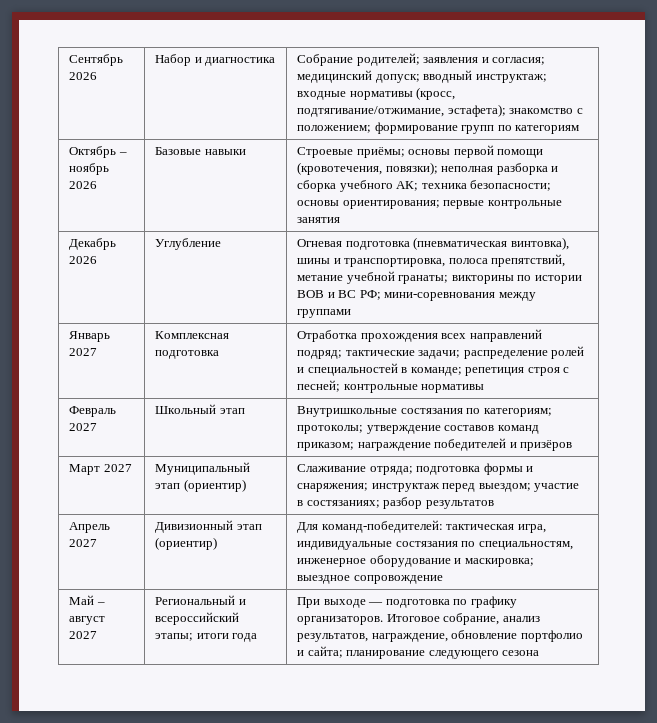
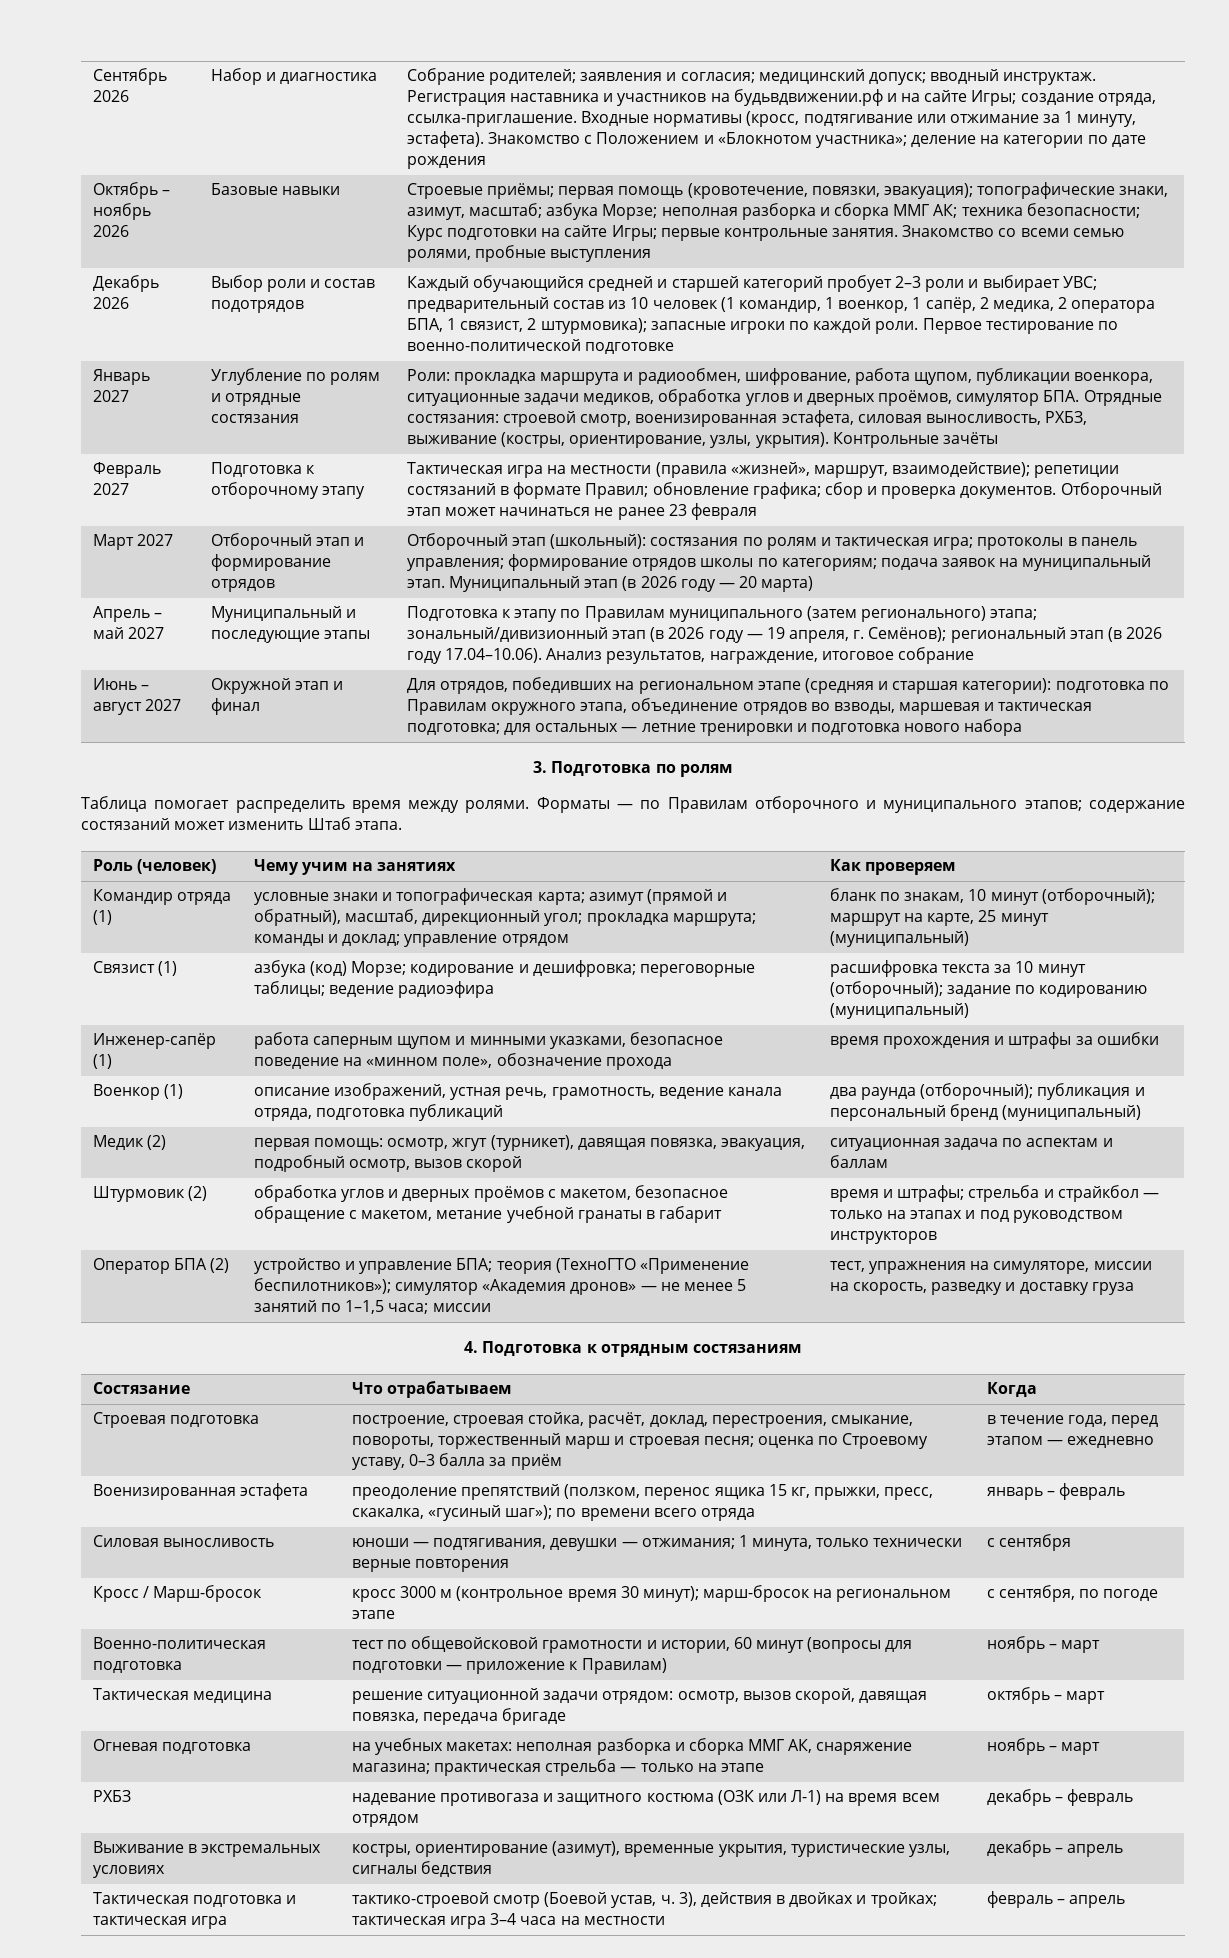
- Собрание родителей; заявления и согласия; медицинский допуск; вводный инструктаж; входные нормативы (кросс, подтягивание/отжимание, эстафета); знакомство с положением; формирование групп по категориям
+ Собрание родителей; заявления и согласия; медицинский допуск; вводный инструктаж. Регистрация наставника и участников на будьвдвижении.рф и на сайте Игры; создание отряда, ссылка-приглашение. Входные нормативы (кросс, подтягивание или отжимание за 1 минуту, эстафета). Знакомство с Положением и «Блокнотом участника»; деление на категории по дате рождения
- Строевые приёмы; основы первой помощи (кровотечения, повязки); неполная разборка и сборка учебного АК; техника безопасности; основы ориентирования; первые контрольные занятия
- Декабрь 2026 | Углубление | Огневая подготовка (пневматическая винтовка), шины и транспортировка, полоса препятствий, метание учебной гранаты; викторины по истории ВОВ и ВС РФ; мини-соревнования между группами
- Январь 2027 | Комплексная подготовка | Отработка прохождения всех направлений подряд; тактические задачи; распределение ролей и специальностей в команде; репетиция строя с песней; контрольные нормативы
- Февраль 2027 | Школьный этап | Внутришкольные состязания по категориям; протоколы; утверждение составов команд приказом; награждение победителей и призёров
- Март 2027 | Муниципальный этап (ориентир) | Слаживание отряда; подготовка формы и снаряжения; инструктаж перед выездом; участие в состязаниях; разбор результатов
+ Строевые приёмы; первая помощь (кровотечение, повязки, эвакуация); топографические знаки, азимут, масштаб; азбука Морзе; неполная разборка и сборка ММГ АК; техника безопасности; Курс подготовки на сайте Игры; первые контрольные занятия. Знакомство со всеми семью ролями, пробные выступления
+ Декабрь 2026 | Выбор роли и состав подотрядов | Каждый обучающийся средней и старшей категорий пробует 2–3 роли и выбирает УВС; предварительный состав из 10 человек (1 командир, 1 военкор, 1 сапёр, 2 медика, 2 оператора БПА, 1 связист, 2 штурмовика); запасные игроки по каждой роли. Первое тестирование по военно-политической подготовке
+ Январь 2027 | Углубление по ролям и отрядные состязания | Роли: прокладка маршрута и радиообмен, шифрование, работа щупом, публикации военкора, ситуационные задачи медиков, обработка углов и дверных проёмов, симулятор БПА. Отрядные состязания: строевой смотр, военизированная эстафета, силовая выносливость, РХБЗ, выживание (костры, ориентирование, узлы, укрытия). Контрольные зачёты
+ Февраль 2027 | Подготовка к отборочному этапу | Тактическая игра на местности (правила «жизней», маршрут, взаимодействие); репетиции состязаний в формате Правил; обновление графика; сбор и проверка документов. Отборочный этап может начинаться не ранее 23 февраля
+ Март 2027 | Отборочный этап и формирование отрядов | Отборочный этап (школьный): состязания по ролям и тактическая игра; протоколы в панель управления; формирование отрядов школы по категориям; подача заявок на муниципальный этап. Муниципальный этап (в 2026 году — 20 марта)
- Апрель 2027 | Дивизионный этап (ориентир) | Для команд-победителей: тактическая игра, индивидуальные состязания по специальностям, инженерное оборудование и маскировка; выездное сопровождение
- Май – август 2027 | Региональный и всероссийский этапы; итоги года | При выходе — подготовка по графику организаторов. Итоговое собрание, анализ результатов, награждение, обновление портфолио и сайта; планирование следующего сезона
+ Апрель – май 2027 | Муниципальный и последующие этапы | Подготовка к этапу по Правилам муниципального (затем регионального) этапа; зональный/дивизионный этап (в 2026 году — 19 апреля, г. Семёнов); региональный этап (в 2026 году 17.04–10.06). Анализ результатов, награждение, итоговое собрание
+ Июнь – август 2027 | Окружной этап и финал | Для отрядов, победивших на региональном этапе (средняя и старшая категории): подготовка по Правилам окружного этапа, объединение отрядов во взводы, маршевая и тактическая подготовка; для остальных — летние тренировки и подготовка нового набора
+ 3. Подготовка по ролям
+ Таблица помогает распределить время между ролями. Форматы — по Правилам отборочного и муниципального этапов; содержание состязаний может изменить Штаб этапа.
+ Роль (человек) | Чему учим на занятиях | Как проверяем
+ Командир отряда (1) | условные знаки и топографическая карта; азимут (прямой и обратный), масштаб, дирекционный угол; прокладка маршрута; команды и доклад; управление отрядом | бланк по знакам, 10 минут (отборочный); маршрут на карте, 25 минут (муниципальный)
+ Связист (1) | азбука (код) Морзе; кодирование и дешифровка; переговорные таблицы; ведение радиоэфира | расшифровка текста за 10 минут (отборочный); задание по кодированию (муниципальный)
+ Инженер-сапёр (1) | работа саперным щупом и минными указками, безопасное поведение на «минном поле», обозначение прохода | время прохождения и штрафы за ошибки
+ Военкор (1) | описание изображений, устная речь, грамотность, ведение канала отряда, подготовка публикаций | два раунда (отборочный); публикация и персональный бренд (муниципальный)
+ Медик (2) | первая помощь: осмотр, жгут (турникет), давящая повязка, эвакуация, подробный осмотр, вызов скорой | ситуационная задача по аспектам и баллам
+ Штурмовик (2) | обработка углов и дверных проёмов с макетом, безопасное обращение с макетом, метание учебной гранаты в габарит | время и штрафы; стрельба и страйкбол — только на этапах и под руководством инструкторов
+ Оператор БПА (2) | устройство и управление БПА; теория (ТехноГТО «Применение беспилотников»); симулятор «Академия дронов» — не менее 5 занятий по 1–1,5 часа; миссии | тест, упражнения на симуляторе, миссии на скорость, разведку и доставку груза
+ 4. Подготовка к отрядным состязаниям
+ Состязание | Что отрабатываем | Когда
+ Строевая подготовка | построение, строевая стойка, расчёт, доклад, перестроения, смыкание, повороты, торжественный марш и строевая песня; оценка по Строевому уставу, 0–3 балла за приём | в течение года, перед этапом — ежедневно
+ Военизированная эстафета | преодоление препятствий (ползком, перенос ящика 15 кг, прыжки, пресс, скакалка, «гусиный шаг»); по времени всего отряда | январь – февраль
+ Силовая выносливость | юноши — подтягивания, девушки — отжимания; 1 минута, только технически верные повторения | с сентября
+ Кросс / Марш-бросок | кросс 3000 м (контрольное время 30 минут); марш-бросок на региональном этапе | с сентября, по погоде
+ Военно-политическая подготовка | тест по общевойсковой грамотности и истории, 60 минут (вопросы для подготовки — приложение к Правилам) | ноябрь – март
+ Тактическая медицина | решение ситуационной задачи отрядом: осмотр, вызов скорой, давящая повязка, передача бригаде | октябрь – март
+ Огневая подготовка | на учебных макетах: неполная разборка и сборка ММГ АК, снаряжение магазина; практическая стрельба — только на этапе | ноябрь – март
+ РХБЗ | надевание противогаза и защитного костюма (ОЗК или Л-1) на время всем отрядом | декабрь – февраль
+ Выживание в экстремальных условиях | костры, ориентирование (азимут), временные укрытия, туристические узлы, сигналы бедствия | декабрь – апрель
+ Тактическая подготовка и тактическая игра | тактико-строевой смотр (Боевой устав, ч. 3), действия в двойках и тройках; тактическая игра 3–4 часа на местности | февраль – апрель

